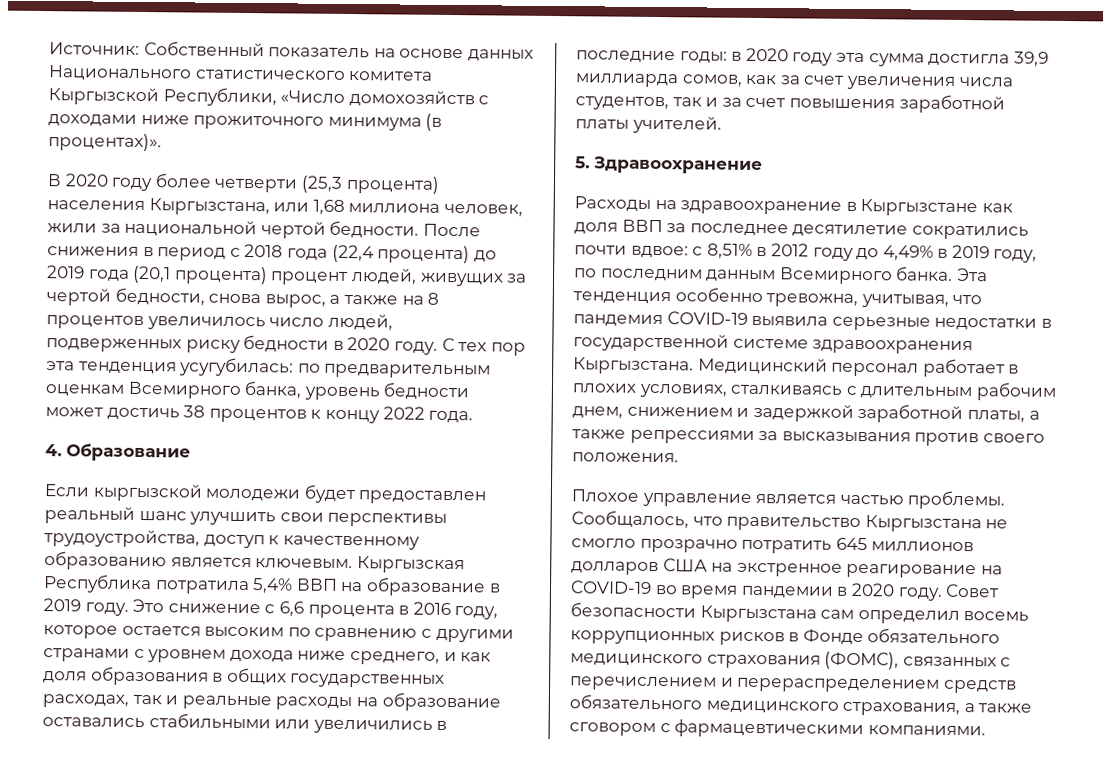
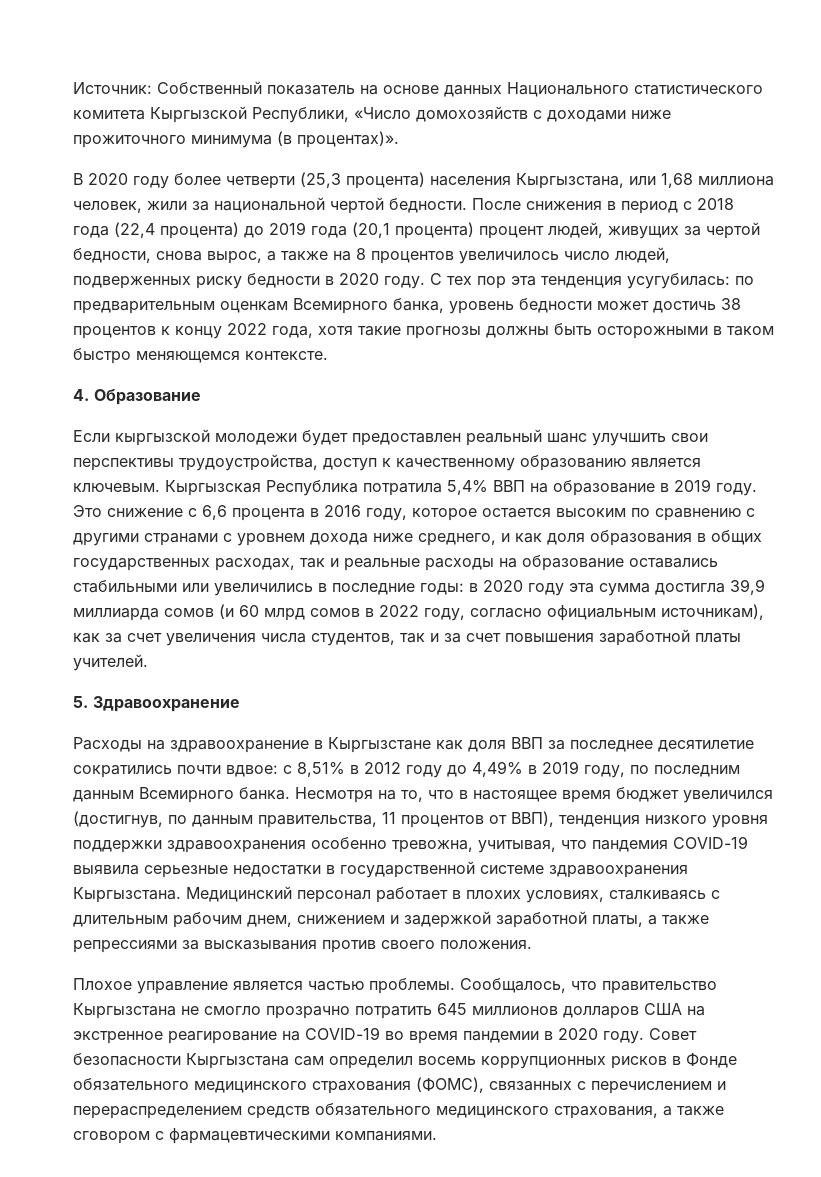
- С тех пор эта тенденция усугубилась: по предварительным оценкам Всемирного банка, уровень бедности может достичь 38 процентов к концу 2022 года.
+ С тех пор эта тенденция усугубилась: по предварительным оценкам Всемирного банка, уровень бедности может достичь 38 процентов к концу 2022 года, хотя такие прогнозы должны быть осторожными в таком быстро меняющемся контексте.
- в 2020 году эта сумма достигла 39,9 миллиарда сомов, как за счет увеличения числа студентов, так и за счет повышения заработной платы учителей.
+ в 2020 году эта сумма достигла 39,9 миллиарда сомов (и 60 млрд сомов в 2022 году, согласно официальным источникам), как за счет увеличения числа студентов, так и за счет повышения заработной платы учителей.
- Эта тенденция особенно тревожна, учитывая, что пандемия COVID-19 выявила серьезные недостатки в государственной системе здравоохранения Кыргызстана.
+ Несмотря на то, что в настоящее время бюджет увеличился (достигнув, по данным правительства, 11 процентов от ВВП), тенденция низкого уровня поддержки здравоохранения особенно тревожна, учитывая, что пандемия COVID-19 выявила серьезные недостатки в государственной системе здравоохранения Кыргызстана.

